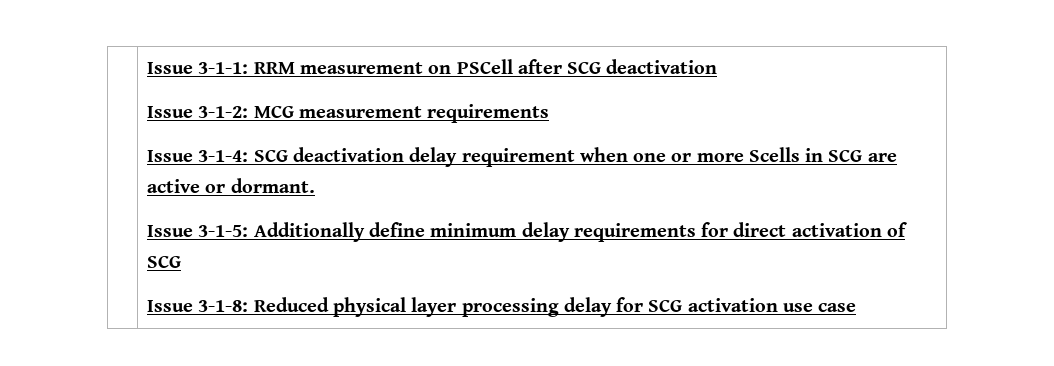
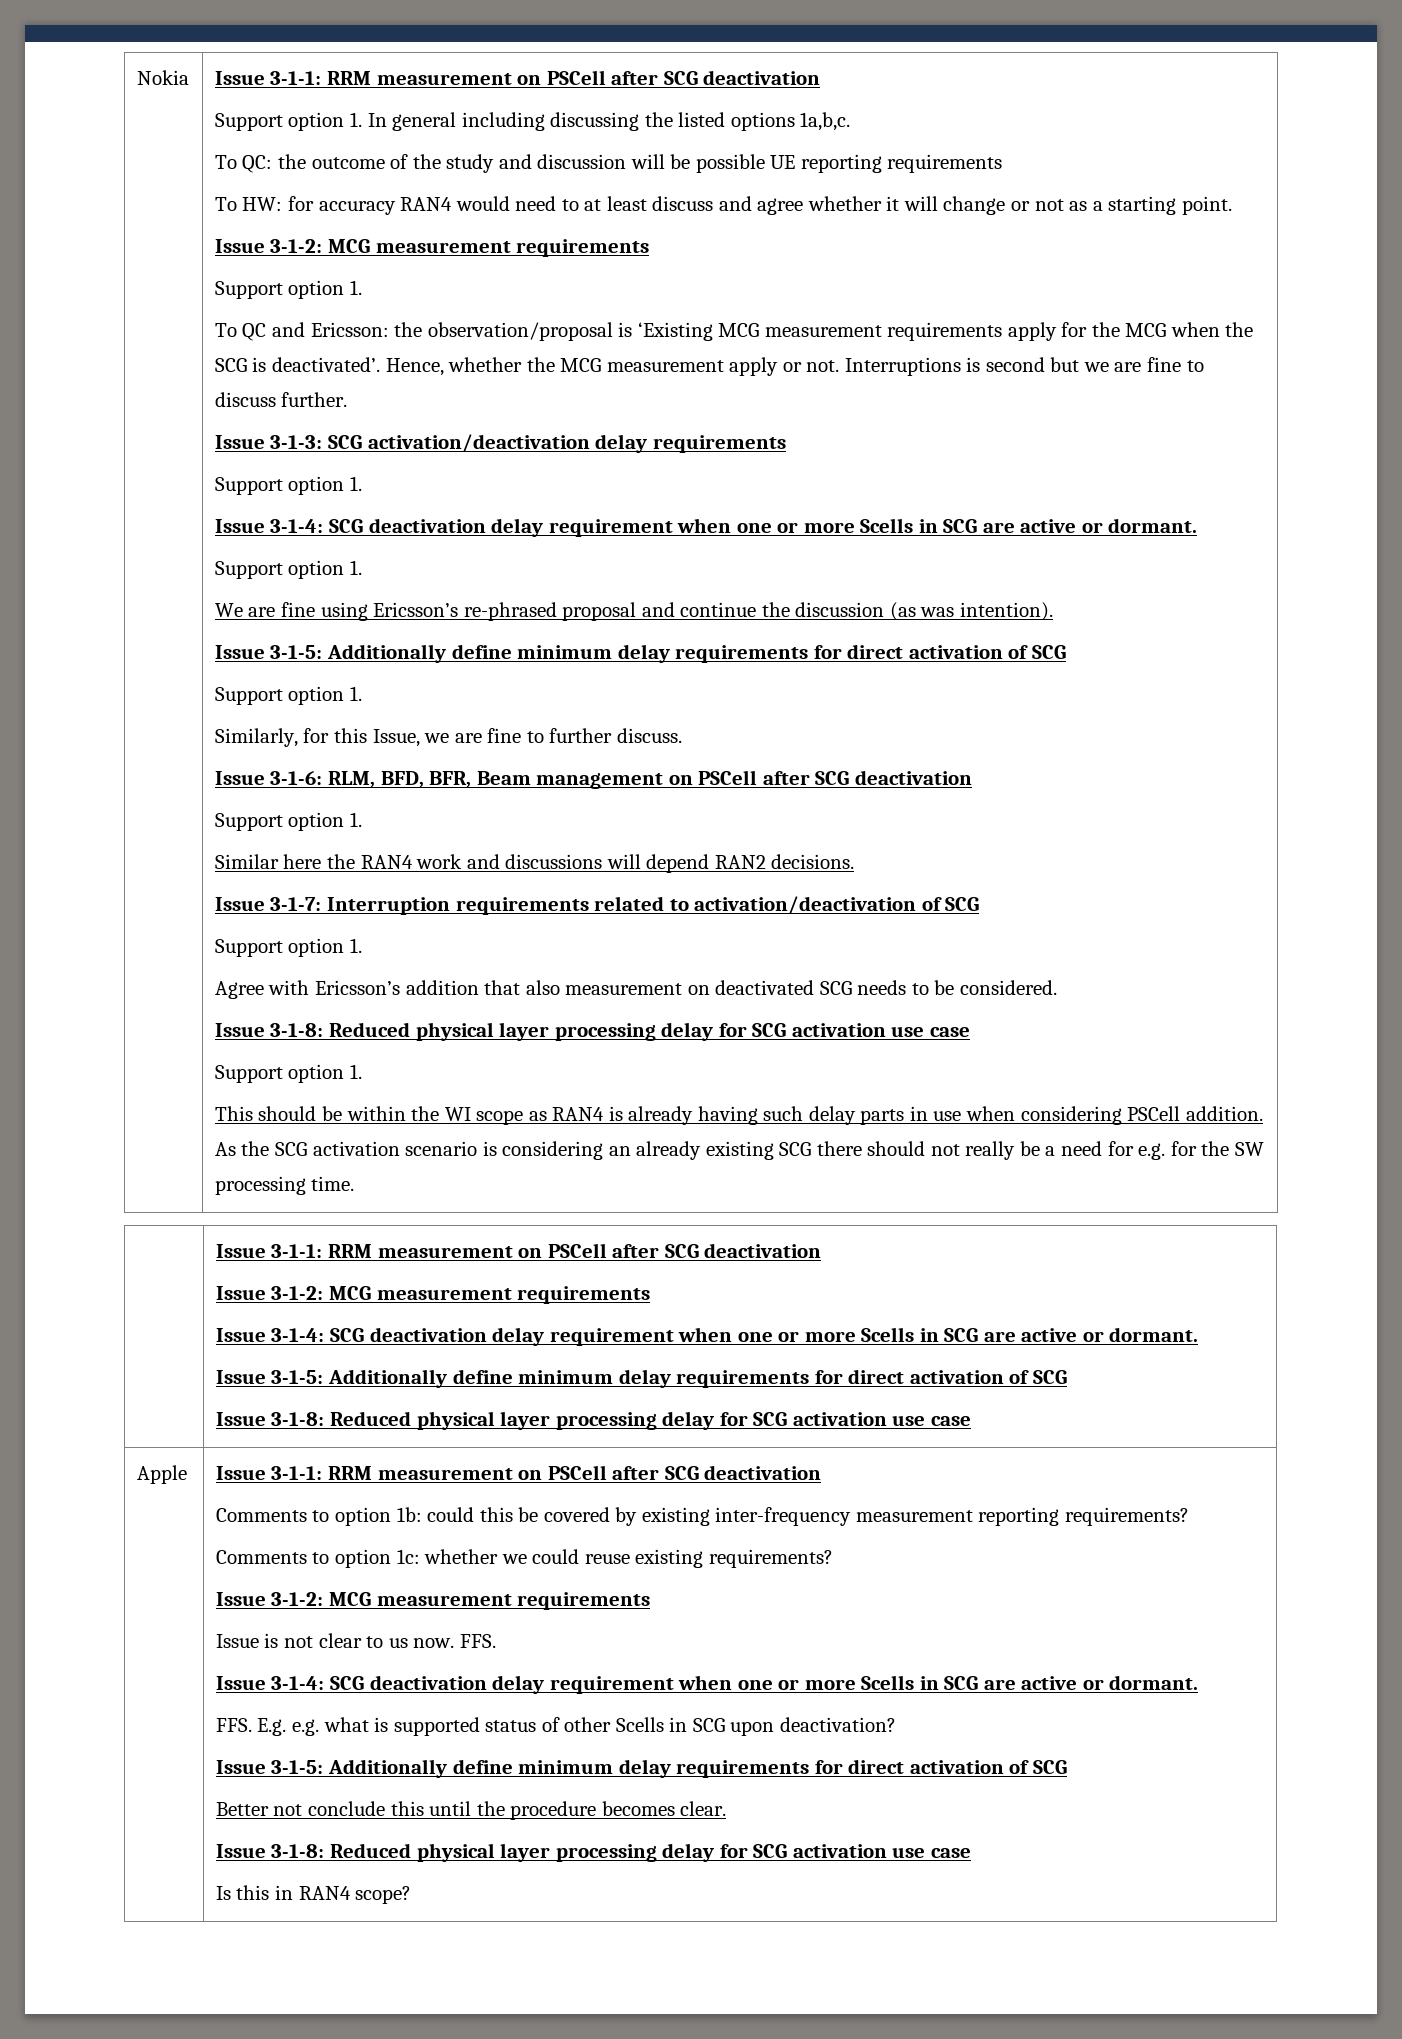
+ Nokia | Issue 3-1-1: RRM measurement on PSCell after SCG deactivation
+ Support option 1. In general including discussing the listed options 1a,b,c.
+ To QC: the outcome of the study and discussion will be possible UE reporting requirements
+ To HW: for accuracy RAN4 would need to at least discuss and agree whether it will change or not as a starting point.
+ Issue 3-1-2: MCG measurement requirements
+ Support option 1.
+ To QC and Ericsson: the observation/proposal is ‘Existing MCG measurement requirements apply for the MCG when the SCG is deactivated’. Hence, whether the MCG measurement apply or not. Interruptions is second but we are fine to discuss further.
+ Issue 3-1-3: SCG activation/deactivation delay requirements
+ Support option 1.
+ Issue 3-1-4: SCG deactivation delay requirement when one or more Scells in SCG are active or dormant.
+ Support option 1.
+ We are fine using Ericsson’s re-phrased proposal and continue the discussion (as was intention).
+ Issue 3-1-5: Additionally define minimum delay requirements for direct activation of SCG
+ Support option 1.
+ Similarly, for this Issue, we are fine to further discuss.
+ Issue 3-1-6: RLM, BFD, BFR, Beam management on PSCell after SCG deactivation
+ Support option 1.
+ Similar here the RAN4 work and discussions will depend RAN2 decisions.
+ Issue 3-1-7: Interruption requirements related to activation/deactivation of SCG
+ Support option 1.
+ Agree with Ericsson’s addition that also measurement on deactivated SCG needs to be considered.
+ Issue 3-1-8: Reduced physical layer processing delay for SCG activation use case
+ Support option 1.
+ This should be within the WI scope as RAN4 is already having such delay parts in use when considering PSCell addition. As the SCG activation scenario is considering an already existing SCG there should not really be a need for e.g. for the SW processing time.
+ Apple | Issue 3-1-1: RRM measurement on PSCell after SCG deactivation
+ Comments to option 1b: could this be covered by existing inter-frequency measurement reporting requirements?
+ Comments to option 1c: whether we could reuse existing requirements?
+ Issue 3-1-2: MCG measurement requirements
+ Issue is not clear to us now. FFS.
+ Issue 3-1-4: SCG deactivation delay requirement when one or more Scells in SCG are active or dormant.
+ FFS. E.g. e.g. what is supported status of other Scells in SCG upon deactivation?
+ Issue 3-1-5: Additionally define minimum delay requirements for direct activation of SCG
+ Better not conclude this until the procedure becomes clear.
+ Issue 3-1-8: Reduced physical layer processing delay for SCG activation use case
+ Is this in RAN4 scope?

